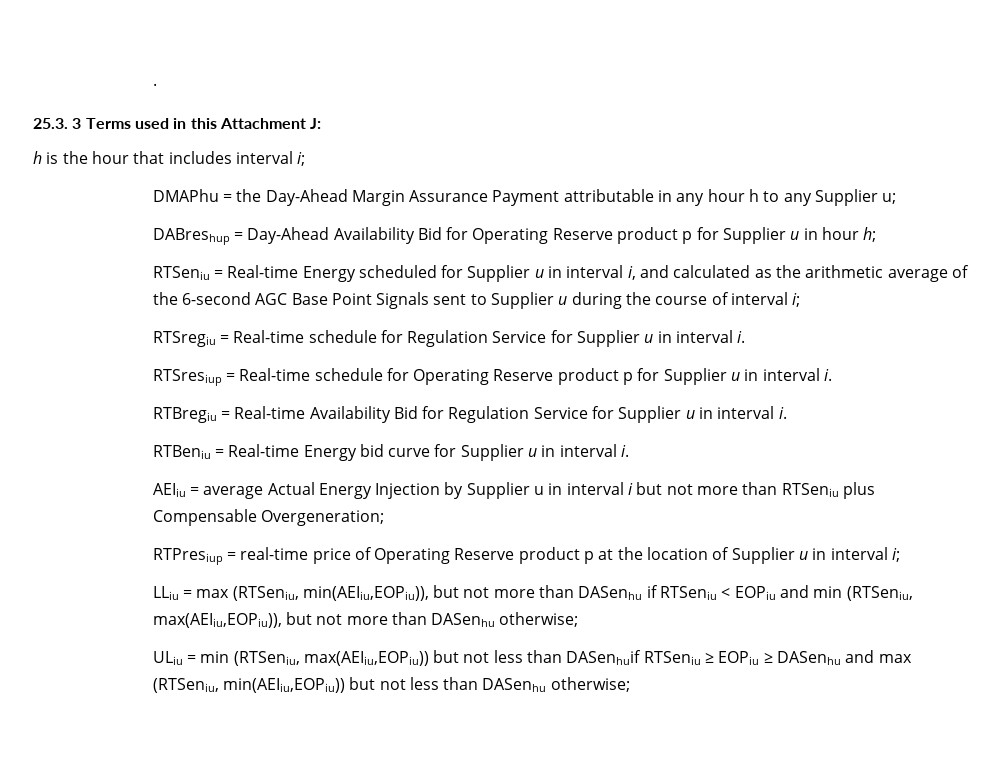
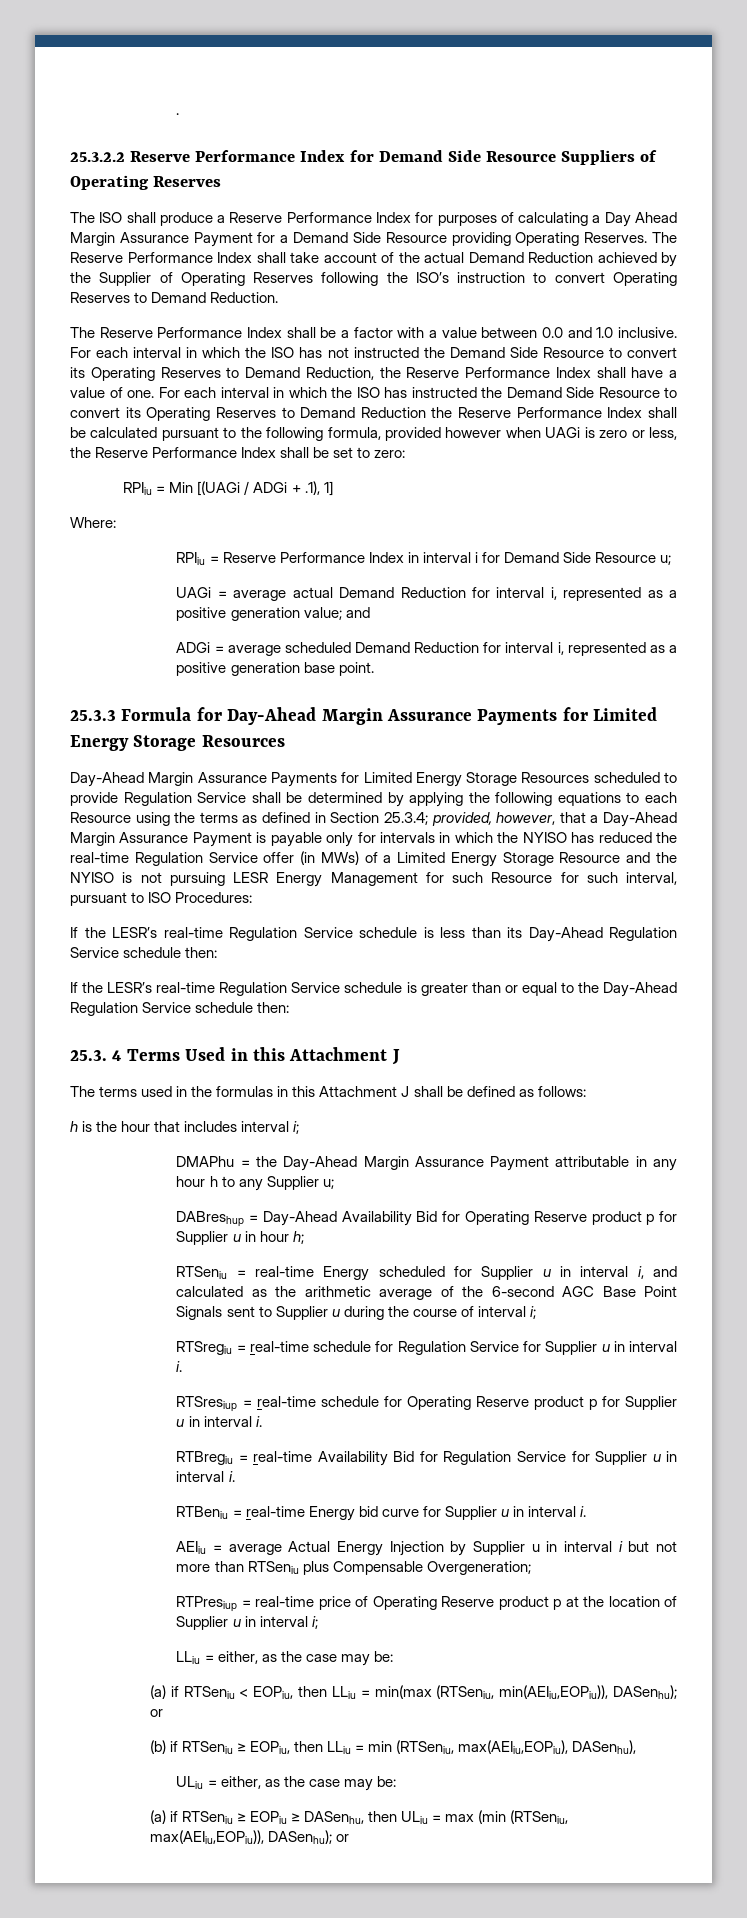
- 25.3. 3 Terms used in this Attachment J:
+ 25.3.2.2 Reserve Performance Index for Demand Side Resource Suppliers of Operating Reserves
+ The ISO shall produce a Reserve Performance Index for purposes of calculating a Day Ahead Margin Assurance Payment for a Demand Side Resource providing Operating Reserves. The Reserve Performance Index shall take account of the actual Demand Reduction achieved by the Supplier of Operating Reserves following the ISO’s instruction to convert Operating Reserves to Demand Reduction.
+ The Reserve Performance Index shall be a factor with a value between 0.0 and 1.0 inclusive. For each interval in which the ISO has not instructed the Demand Side Resource to convert its Operating Reserves to Demand Reduction, the Reserve Performance Index shall have a value of one. For each interval in which the ISO has instructed the Demand Side Resource to convert its Operating Reserves to Demand Reduction the Reserve Performance Index shall be calculated pursuant to the following formula, provided however when UAGi is zero or less, the Reserve Performance Index shall be set to zero:
+ RPIiu = Min [(UAGi / ADGi + .1), 1]
+ Where:
+ RPIiu = Reserve Performance Index in interval i for Demand Side Resource u;
+ UAGi = average actual Demand Reduction for interval i, represented as a positive generation value; and
+ ADGi = average scheduled Demand Reduction for interval i, represented as a positive generation base point.
+ 25.3.3 Formula for Day-Ahead Margin Assurance Payments for Limited Energy Storage Resources
+ Day-Ahead Margin Assurance Payments for Limited Energy Storage Resources scheduled to provide Regulation Service shall be determined by applying the following equations to each Resource using the terms as defined in Section 25.3.4; provided, however, that a Day-Ahead Margin Assurance Payment is payable only for intervals in which the NYISO has reduced the real-time Regulation Service offer (in MWs) of a Limited Energy Storage Resource and the NYISO is not pursuing LESR Energy Management for such Resource for such interval, pursuant to ISO Procedures:
+ If the LESR’s real-time Regulation Service schedule is less than its Day-Ahead Regulation Service schedule then:
+ If the LESR’s real-time Regulation Service schedule is greater than or equal to the Day-Ahead Regulation Service schedule then:
+ 25.3. 4 Terms Used in this Attachment J
+ The terms used in the formulas in this Attachment J shall be defined as follows:
- RTSeniu = Real-time Energy scheduled for Supplier u in interval i, and calculated as the arithmetic average of the 6-second AGC Base Point Signals sent to Supplier u during the course of interval i;
+ RTSeniu = real-time Energy scheduled for Supplier u in interval i, and calculated as the arithmetic average of the 6-second AGC Base Point Signals sent to Supplier u during the course of interval i;
- RTSregiu = Real-time schedule for Regulation Service for Supplier u in interval i.
+ RTSregiu = real-time schedule for Regulation Service for Supplier u in interval i.
- RTSresiup = Real-time schedule for Operating Reserve product p for Supplier u in interval i.
+ RTSresiup = real-time schedule for Operating Reserve product p for Supplier u in interval i.
- RTBregiu = Real-time Availability Bid for Regulation Service for Supplier u in interval i.
+ RTBregiu = real-time Availability Bid for Regulation Service for Supplier u in interval i.
- RTBeniu = Real-time Energy bid curve for Supplier u in interval i.
+ RTBeniu = real-time Energy bid curve for Supplier u in interval i.
- LLiu = max (RTSeniu, min(AEIiu,EOPiu)), but not more than DASenhu if RTSeniu < EOPiu and min (RTSeniu, max(AEIiu,EOPiu)), but not more than DASenhu otherwise;
- ULiu = min (RTSeniu, max(AEIiu,EOPiu)) but not less than DASenhuif RTSeniu ≥ EOPiu ≥ DASenhu and max (RTSeniu, min(AEIiu,EOPiu)) but not less than DASenhu otherwise;
+ LLiu = either, as the case may be:
+ (a) if RTSeniu < EOPiu, then LLiu = min(max (RTSeniu, min(AEIiu,EOPiu)), DASenhu); or
+ (b) if RTSeniu ≥ EOPiu, then LLiu = min (RTSeniu, max(AEIiu,EOPiu), DASenhu),
+ ULiu = either, as the case may be:
+ (a) if RTSeniu ≥ EOPiu ≥ DASenhu, then ULiu = max (min (RTSeniu, max(AEIiu,EOPiu)), DASenhu); or

